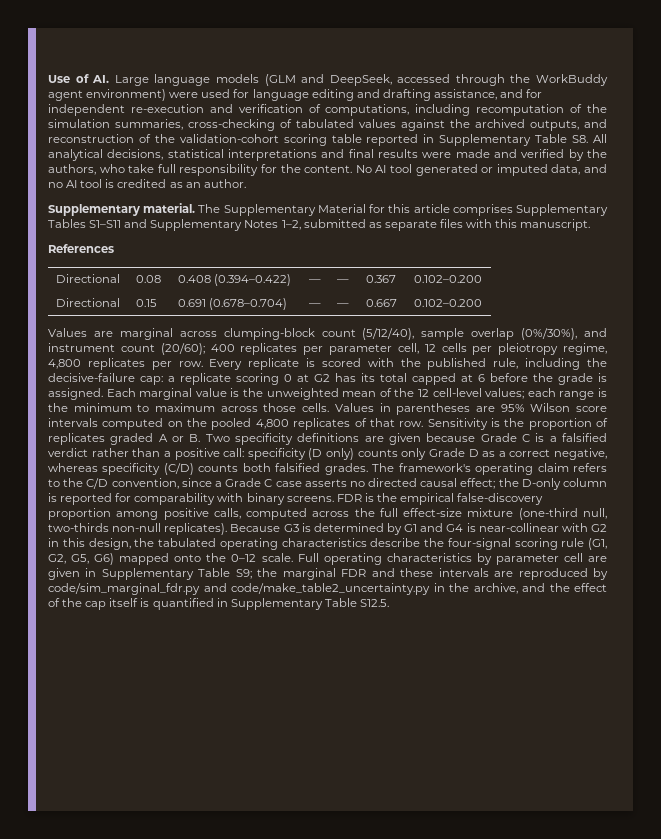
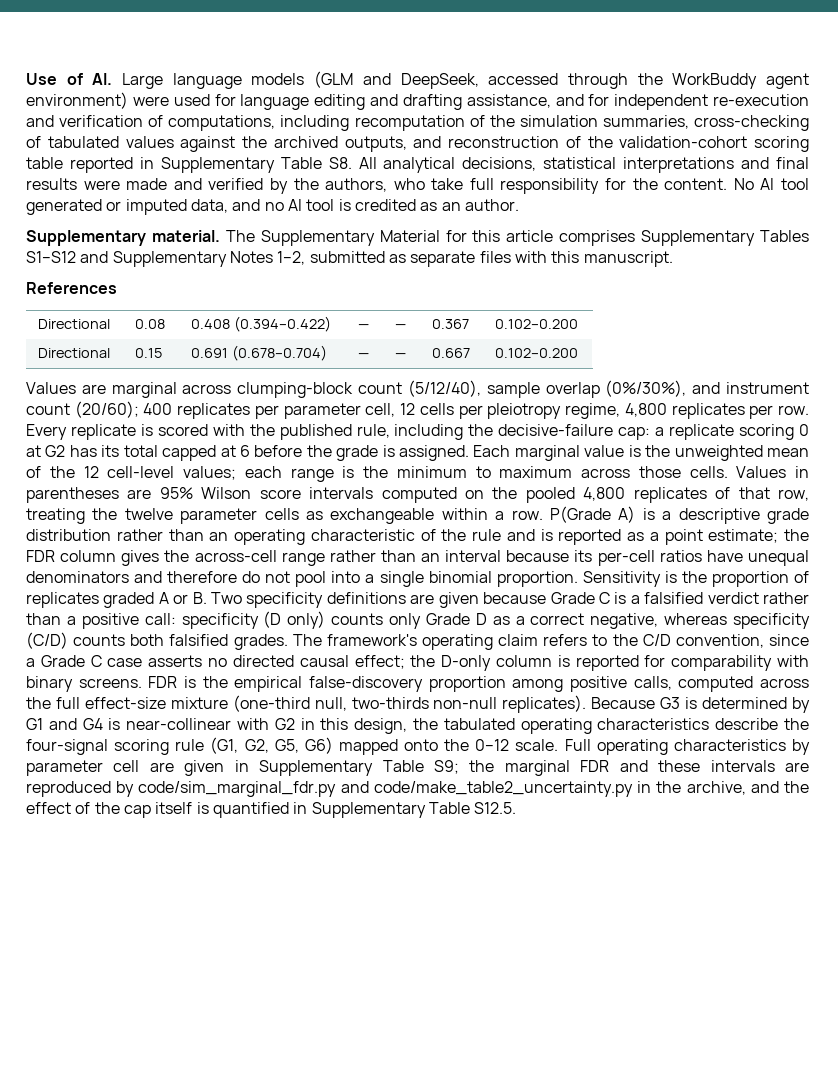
- The Supplementary Material for this article comprises Supplementary Tables S1–S11 and Supplementary Notes 1–2, submitted as separate files with this manuscript.
+ The Supplementary Material for this article comprises Supplementary Tables S1–S12 and Supplementary Notes 1–2, submitted as separate files with this manuscript.
- Values in parentheses are 95% Wilson score intervals computed on the pooled 4,800 replicates of that row.
+ Values in parentheses are 95% Wilson score intervals computed on the pooled 4,800 replicates of that row, treating the twelve parameter cells as exchangeable within a row. P(Grade A) is a descriptive grade distribution rather than an operating characteristic of the rule and is reported as a point estimate; the FDR column gives the across-cell range rather than an interval because its per-cell ratios have unequal denominators and therefore do not pool into a single binomial proportion.

